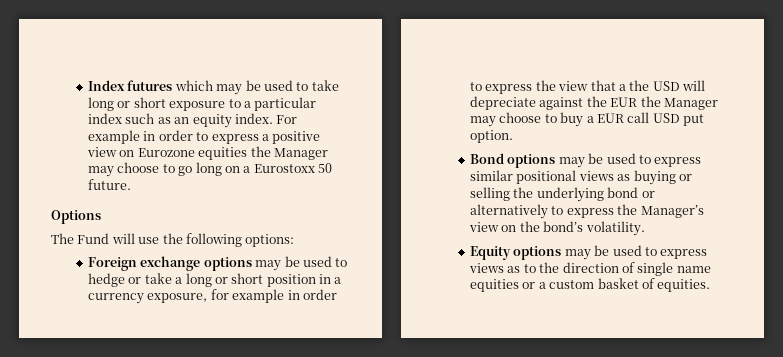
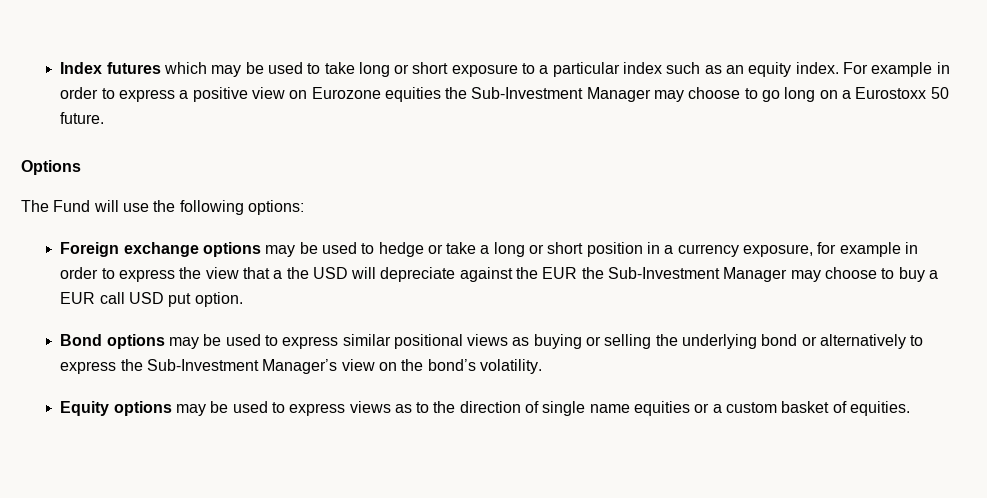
- For example in order to express a positive view on Eurozone equities the Manager may choose to go long on a Eurostoxx 50 future.
+ For example in order to express a positive view on Eurozone equities the Sub-Investment Manager may choose to go long on a Eurostoxx 50 future.
- Foreign exchange options may be used to hedge or take a long or short position in a currency exposure, for example in order to express the view that a the USD will depreciate against the EUR the Manager may choose to buy a EUR call USD put option.
+ Foreign exchange options may be used to hedge or take a long or short position in a currency exposure, for example in order to express the view that a the USD will depreciate against the EUR the Sub-Investment Manager may choose to buy a EUR call USD put option.
- Bond options may be used to express similar positional views as buying or selling the underlying bond or alternatively to express the Manager’s view on the bond’s volatility.
+ Bond options may be used to express similar positional views as buying or selling the underlying bond or alternatively to express the Sub-Investment Manager’s view on the bond’s volatility.

